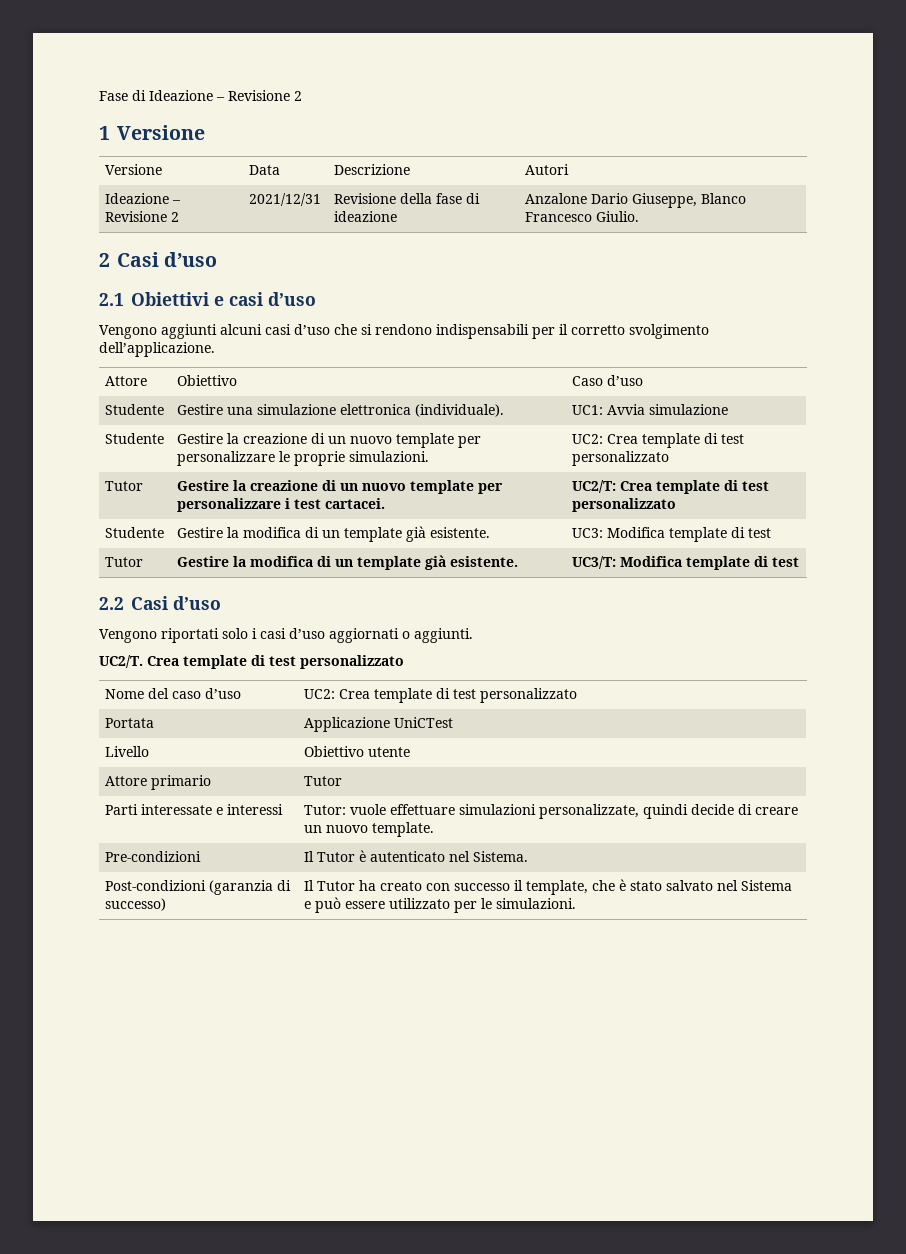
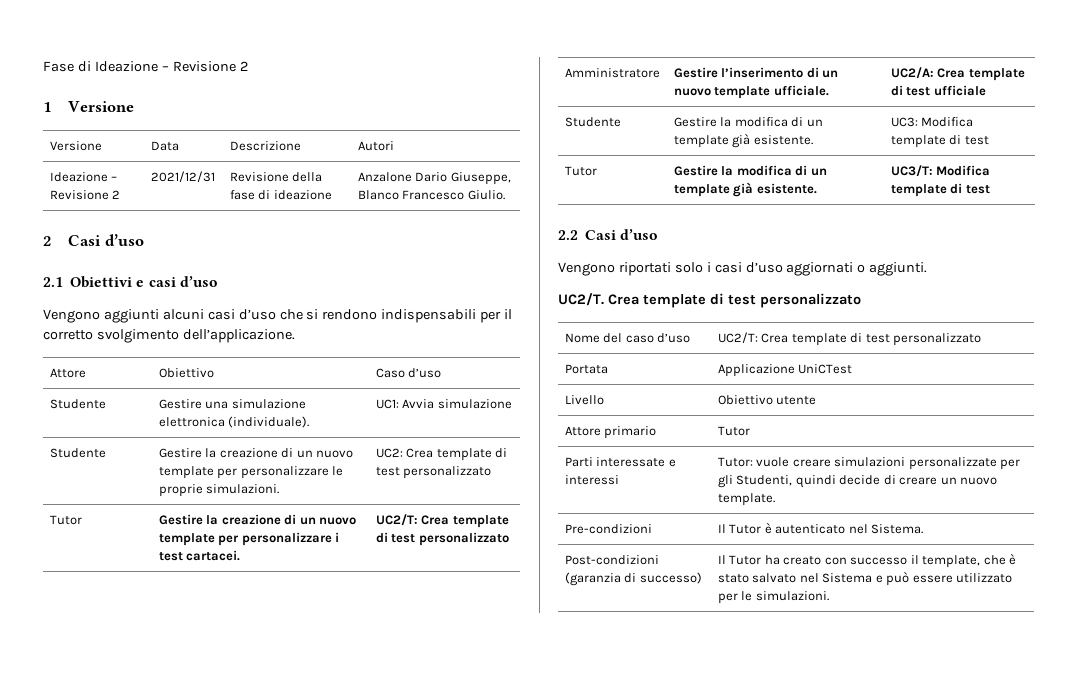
+ Amministratore | Gestire l’inserimento di un nuovo template ufficiale. | UC2/A: Crea template di test ufficiale
- Nome del caso d’uso | UC2: Crea template di test personalizzato
+ Nome del caso d’uso | UC2/T: Crea template di test personalizzato
- Parti interessate e interessi | Tutor: vuole effettuare simulazioni personalizzate, quindi decide di creare un nuovo template.
+ Parti interessate e interessi | Tutor: vuole creare simulazioni personalizzate per gli Studenti, quindi decide di creare un nuovo template.

